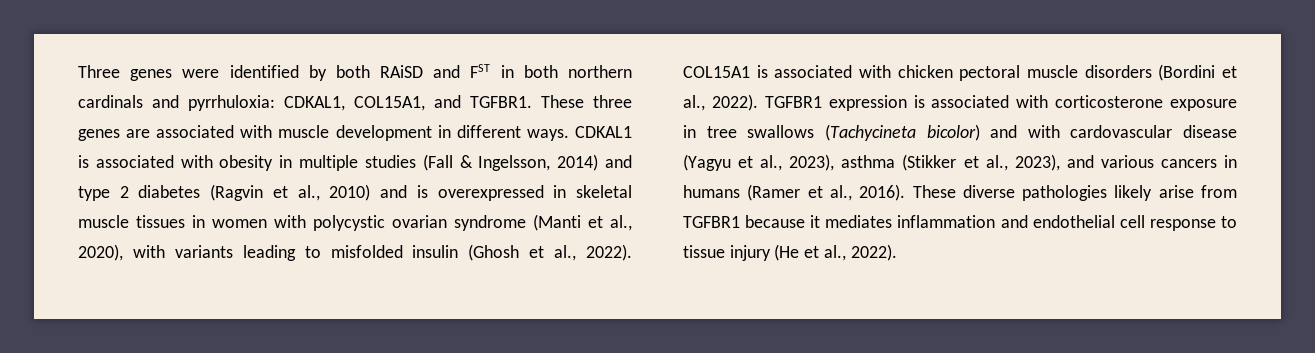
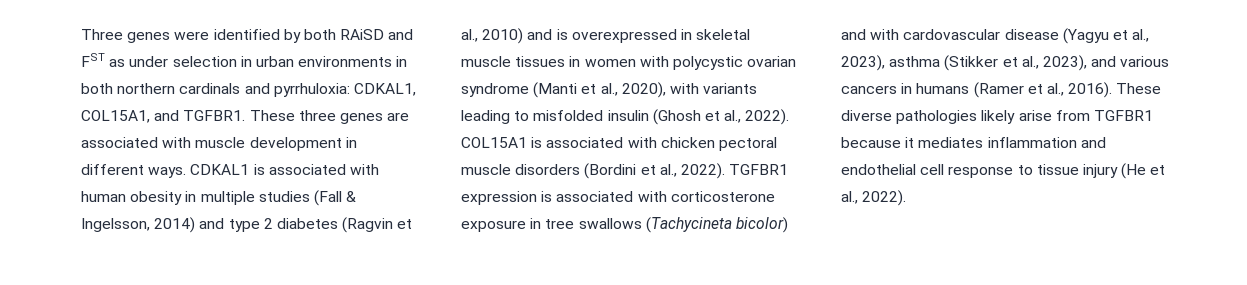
- Three genes were identified by both RAiSD and FST in both northern cardinals and pyrrhuloxia: CDKAL1, COL15A1, and TGFBR1.
+ Three genes were identified by both RAiSD and FST as under selection in urban environments in both northern cardinals and pyrrhuloxia: CDKAL1, COL15A1, and TGFBR1.
- CDKAL1 is associated with obesity in multiple studies (Fall & Ingelsson, 2014) and type 2 diabetes (Ragvin et al., 2010) and is overexpressed in skeletal muscle tissues in women with polycystic ovarian syndrome (Manti et al., 2020), with variants leading to misfolded insulin (Ghosh et al., 2022).
+ CDKAL1 is associated with human obesity in multiple studies (Fall & Ingelsson, 2014) and type 2 diabetes (Ragvin et al., 2010) and is overexpressed in skeletal muscle tissues in women with polycystic ovarian syndrome (Manti et al., 2020), with variants leading to misfolded insulin (Ghosh et al., 2022).

